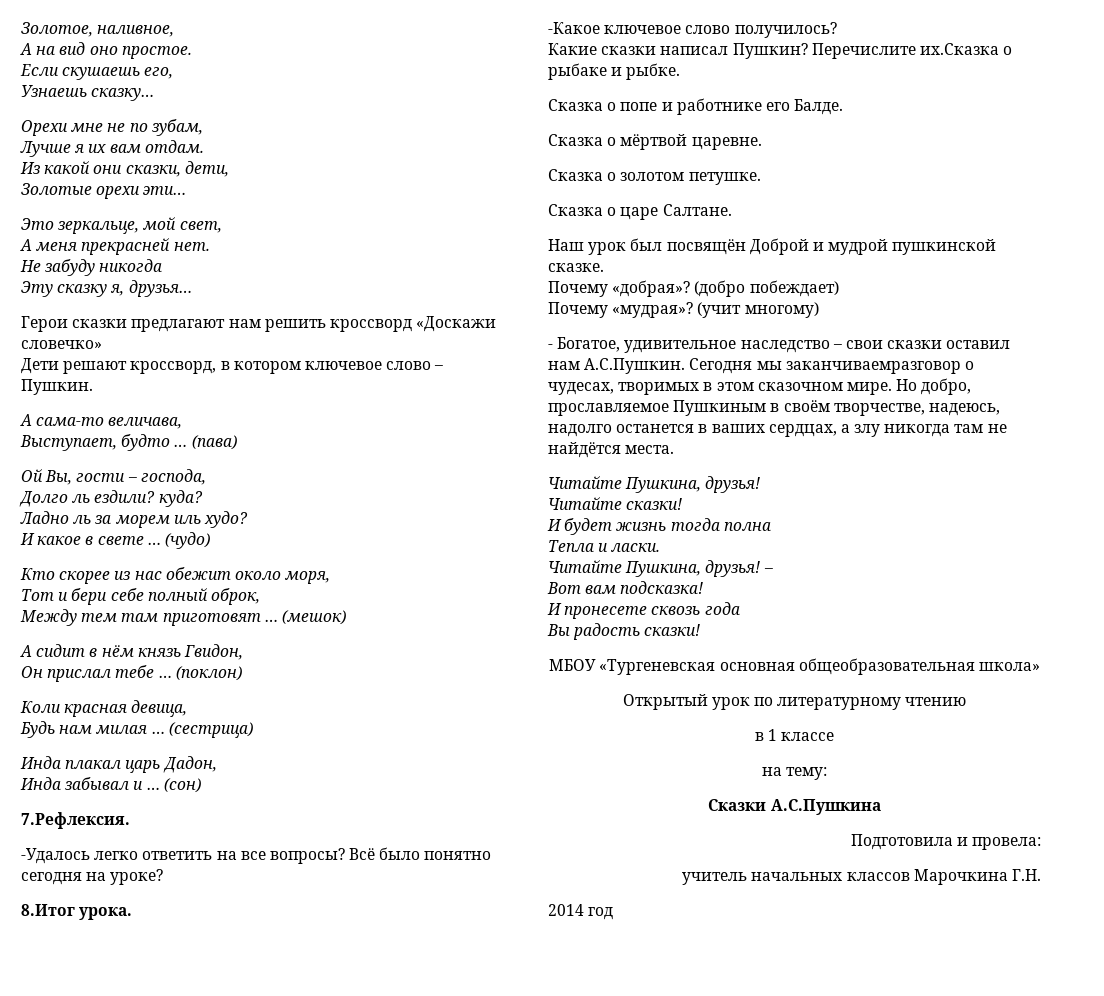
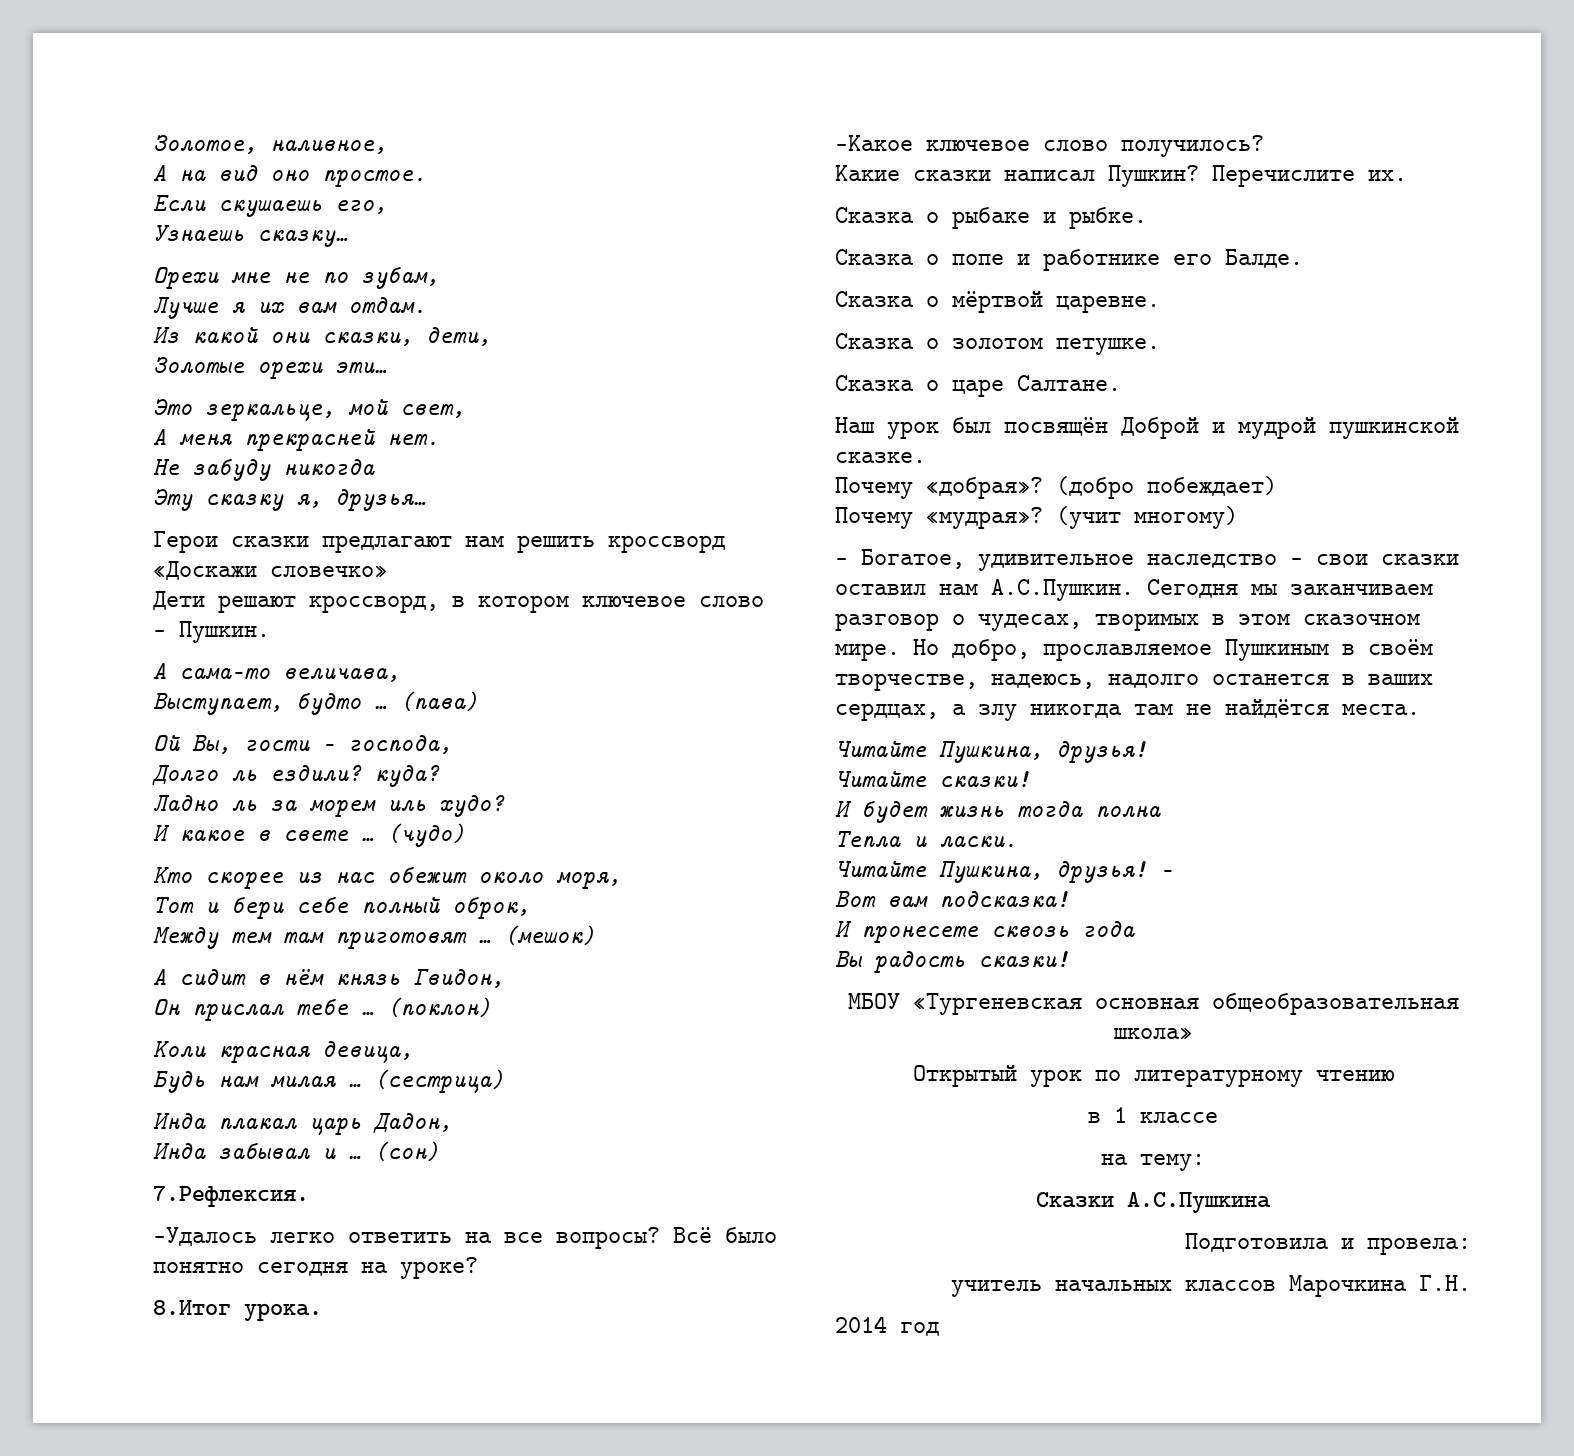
- Перечислите их.Сказка о рыбаке и рыбке.
+ Перечислите их.
+ Сказка о рыбаке и рыбке.
- - Богатое, удивительное наследство – свои сказки оставил нам А.С.Пушкин. Сегодня мы заканчиваемразговор о чудесах, творимых в этом сказочном мире.
+ - Богатое, удивительное наследство – свои сказки оставил нам А.С.Пушкин. Сегодня мы заканчиваем разговор о чудесах, творимых в этом сказочном мире.

